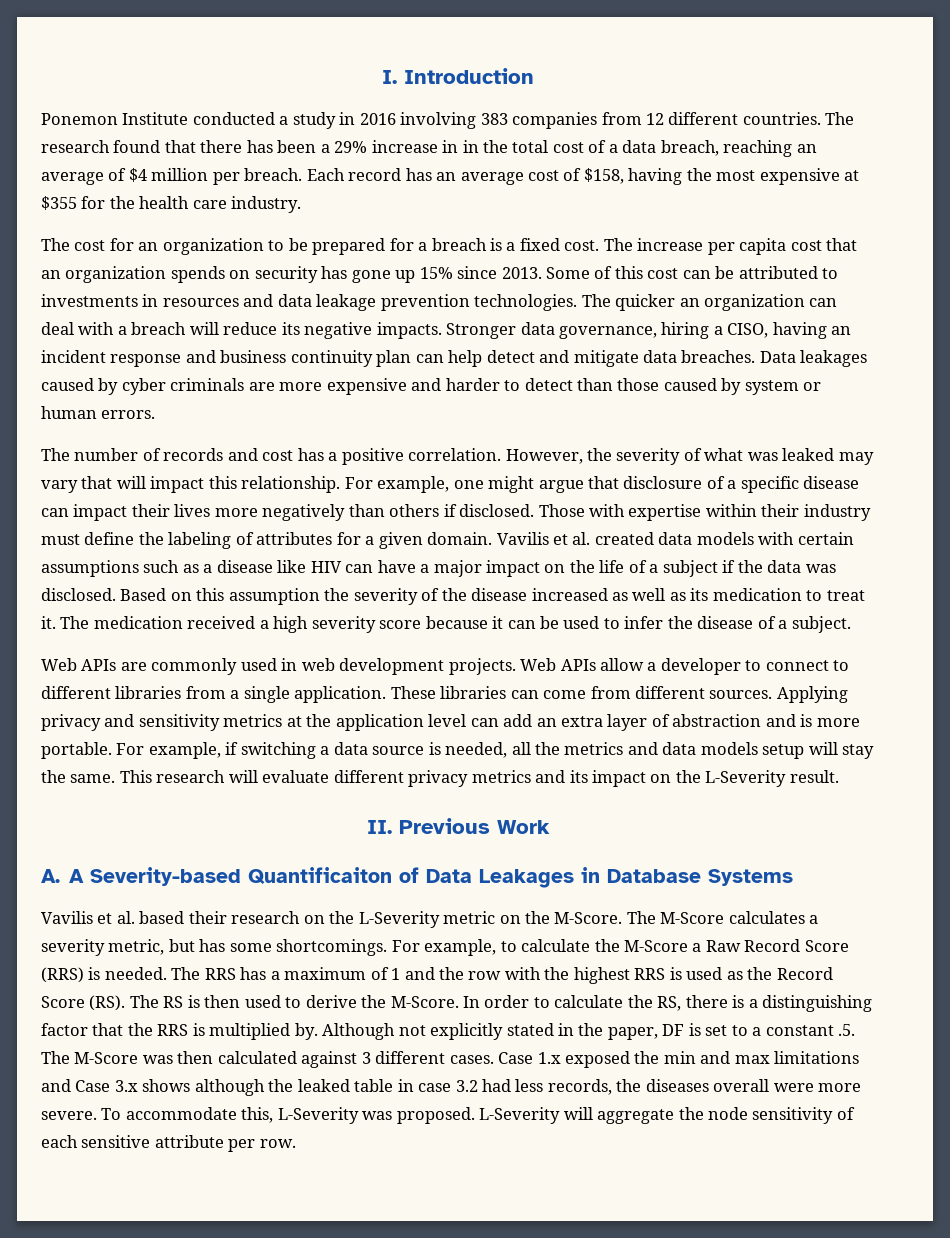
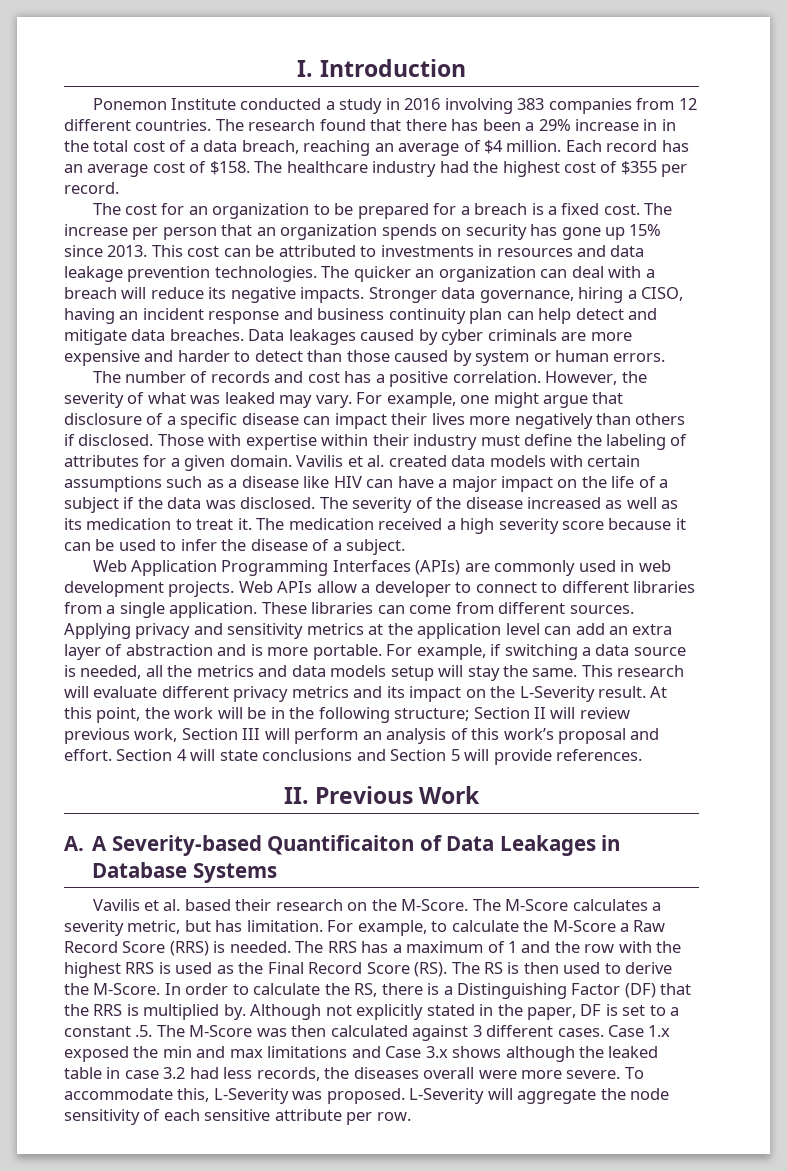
- The research found that there has been a 29% increase in in the total cost of a data breach, reaching an average of $4 million per breach.
+ The research found that there has been a 29% increase in in the total cost of a data breach, reaching an average of $4 million.
- Each record has an average cost of $158, having the most expensive at $355 for the health care industry.
+ Each record has an average cost of $158. The healthcare industry had the highest cost of $355 per record.
- The increase per capita cost that an organization spends on security has gone up 15% since 2013.
+ The increase per person that an organization spends on security has gone up 15% since 2013.
- Some of this cost can be attributed to investments in resources and data leakage prevention technologies.
+ This cost can be attributed to investments in resources and data leakage prevention technologies.
- However, the severity of what was leaked may vary that will impact this relationship.
+ However, the severity of what was leaked may vary.
- Based on this assumption the severity of the disease increased as well as its medication to treat it.
+ The severity of the disease increased as well as its medication to treat it.
- Web APIs are commonly used in web development projects.
+ Web Application Programming Interfaces (APIs) are commonly used in web development projects.
+ At this point, the work will be in the following structure; Section II will review previous work, Section III will perform an analysis of this work’s proposal and effort. Section 4 will state conclusions and Section 5 will provide references.
- Vavilis et al. based their research on the L-Severity metric on the M-Score.
+ Vavilis et al. based their research on the M-Score.
- The M-Score calculates a severity metric, but has some shortcomings.
+ The M-Score calculates a severity metric, but has limitation.
- The RRS has a maximum of 1 and the row with the highest RRS is used as the Record Score (RS). The RS is then used to derive the M-Score.
+ The RRS has a maximum of 1 and the row with the highest RRS is used as the Final Record Score (RS). The RS is then used to derive the M-Score.
- In order to calculate the RS, there is a distinguishing factor that the RRS is multiplied by.
+ In order to calculate the RS, there is a Distinguishing Factor (DF) that the RRS is multiplied by.

